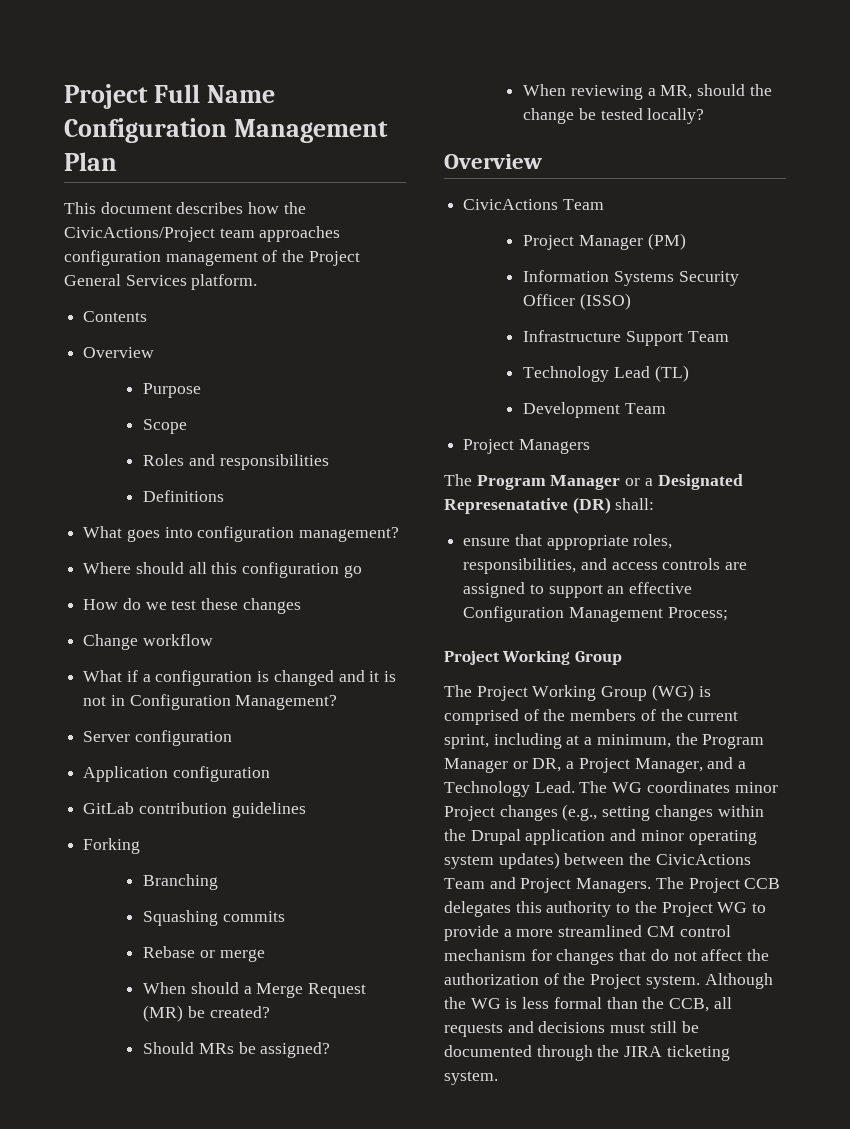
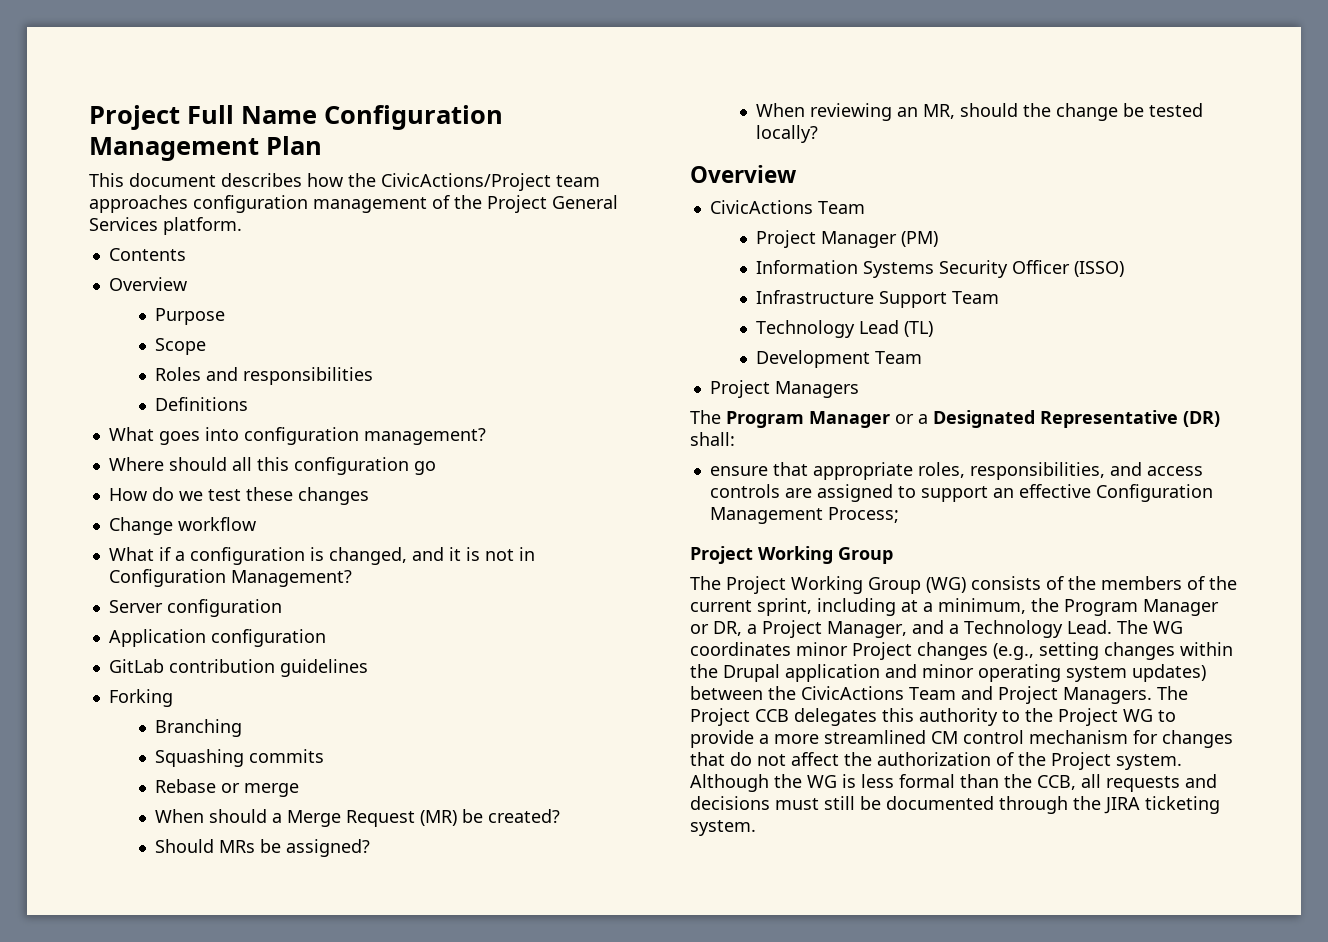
- What if a configuration is changed and it is not in Configuration Management?
+ What if a configuration is changed, and it is not in Configuration Management?
- When reviewing a MR, should the change be tested locally?
+ When reviewing an MR, should the change be tested locally?
- The Program Manager or a Designated Represenatative (DR) shall:
+ The Program Manager or a Designated Representative (DR) shall:
- The Project Working Group (WG) is comprised of the members of the current sprint, including at a minimum, the Program Manager or DR, a Project Manager, and a Technology Lead.
+ The Project Working Group (WG) consists of the members of the current sprint, including at a minimum, the Program Manager or DR, a Project Manager, and a Technology Lead.

